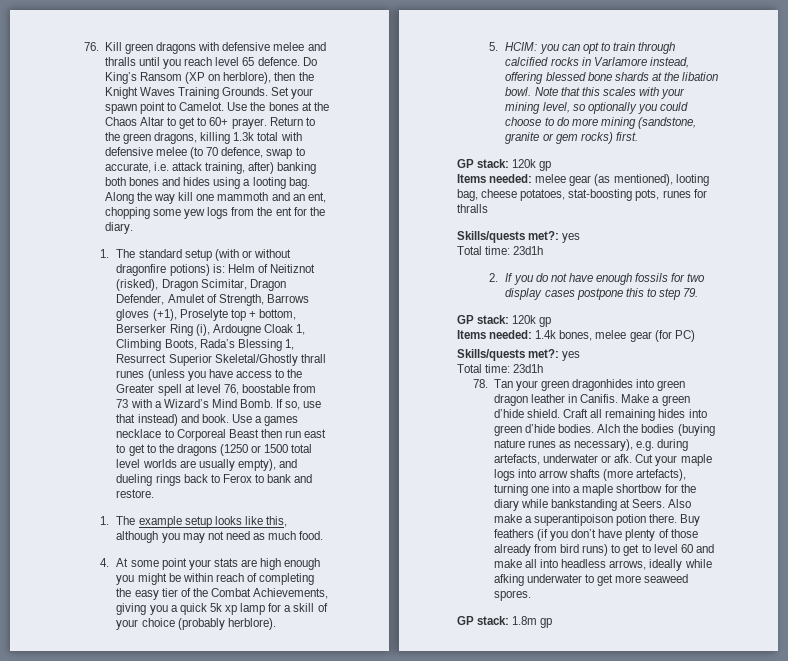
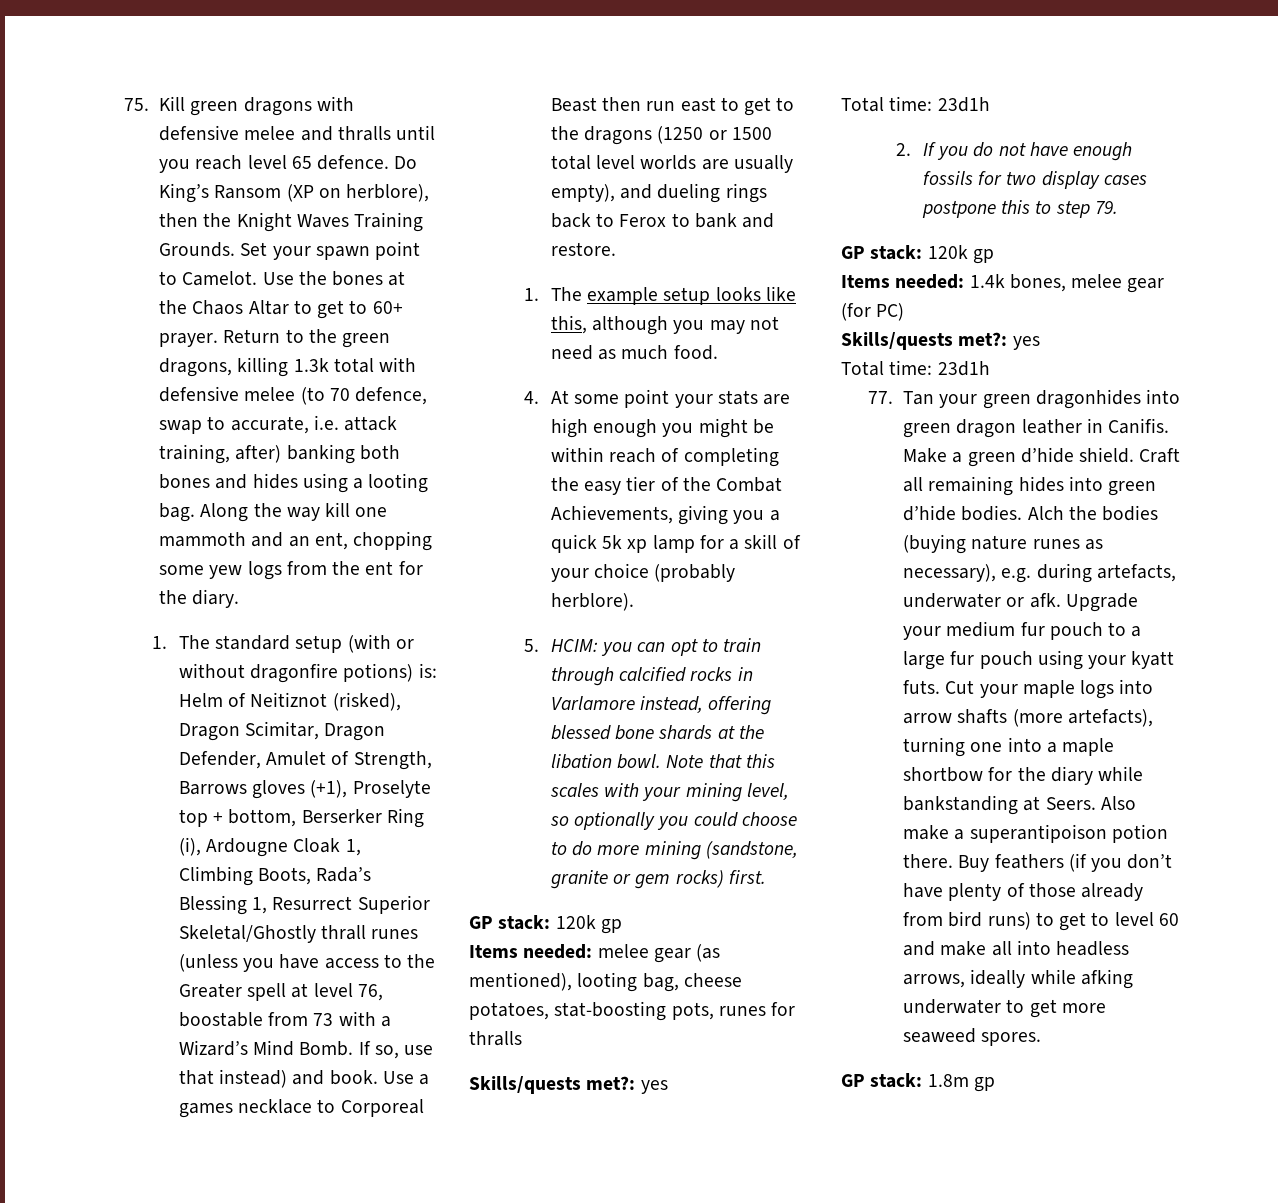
- 76. Kill green dragons with defensive melee and thralls until you reach level 65 defence.
+ 75. Kill green dragons with defensive melee and thralls until you reach level 65 defence.
- 78. Tan your green dragonhides into green dragon leather in Canifis.
+ 77. Tan your green dragonhides into green dragon leather in Canifis.
+ Upgrade your medium fur pouch to a large fur pouch using your kyatt futs.

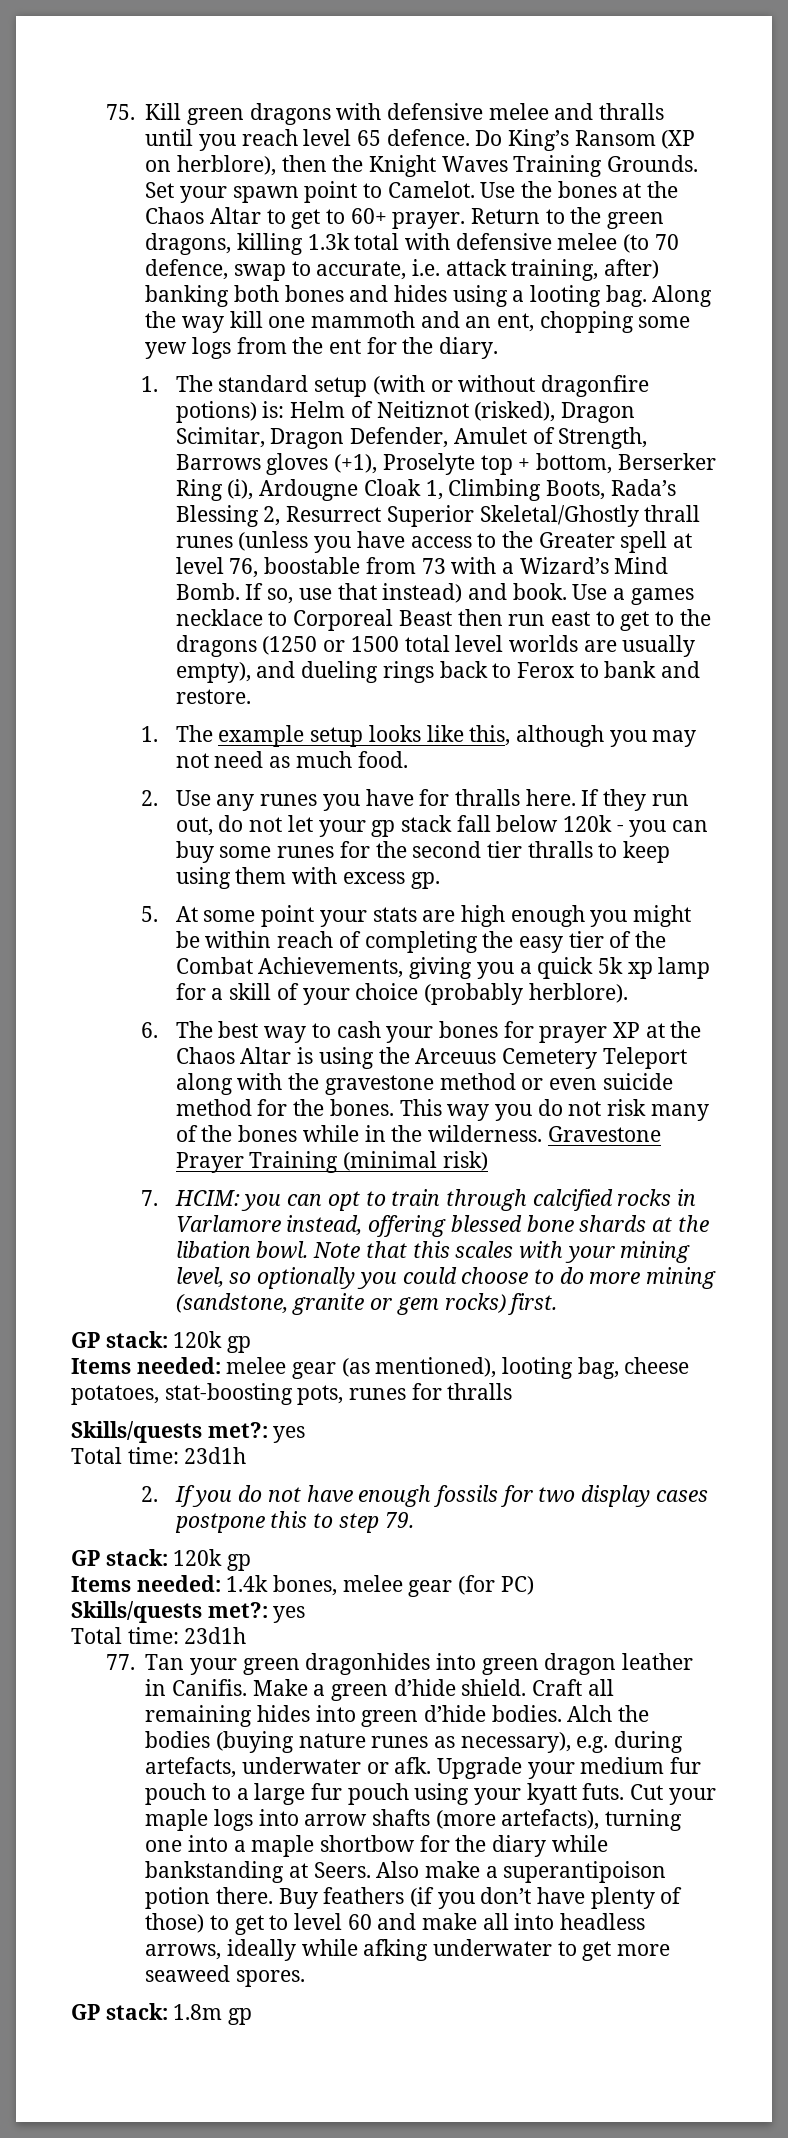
- Helm of Neitiznot (risked), Dragon Scimitar, Dragon Defender, Amulet of Strength, Barrows gloves (+1), Proselyte top + bottom, Berserker Ring (i), Ardougne Cloak 1, Climbing Boots, Rada’s Blessing 1, Resurrect Superior Skeletal/Ghostly thrall runes (unless you have access to the Greater spell at level 76, boostable from 73 with a Wizard’s Mind Bomb.
+ Helm of Neitiznot (risked), Dragon Scimitar, Dragon Defender, Amulet of Strength, Barrows gloves (+1), Proselyte top + bottom, Berserker Ring (i), Ardougne Cloak 1, Climbing Boots, Rada’s Blessing 2, Resurrect Superior Skeletal/Ghostly thrall runes (unless you have access to the Greater spell at level 76, boostable from 73 with a Wizard’s Mind Bomb.
- 4. At some point your stats are high enough you might be within reach of completing the easy tier of the Combat Achievements, giving you a quick 5k xp lamp for a skill of your choice (probably herblore).
+ 2. Use any runes you have for thralls here. If they run out, do not let your gp stack fall below 120k - you can buy some runes for the second tier thralls to keep using them with excess gp.
+ 5. At some point your stats are high enough you might be within reach of completing the easy tier of the Combat Achievements, giving you a quick 5k xp lamp for a skill of your choice (probably herblore).
- 5. HCIM: you can opt to train through calcified rocks in Varlamore instead, offering blessed bone shards at the libation bowl.
+ 6. The best way to cash your bones for prayer XP at the Chaos Altar is using the Arceuus Cemetery Teleport along with the gravestone method or even suicide method for the bones. This way you do not risk many of the bones while in the wilderness. Gravestone Prayer Training (minimal risk)
+ 7. HCIM: you can opt to train through calcified rocks in Varlamore instead, offering blessed bone shards at the libation bowl.
- Buy feathers (if you don’t have plenty of those already from bird runs) to get to level 60 and make all into headless arrows, ideally while afking underwater to get more seaweed spores.
+ Buy feathers (if you don’t have plenty of those) to get to level 60 and make all into headless arrows, ideally while afking underwater to get more seaweed spores.

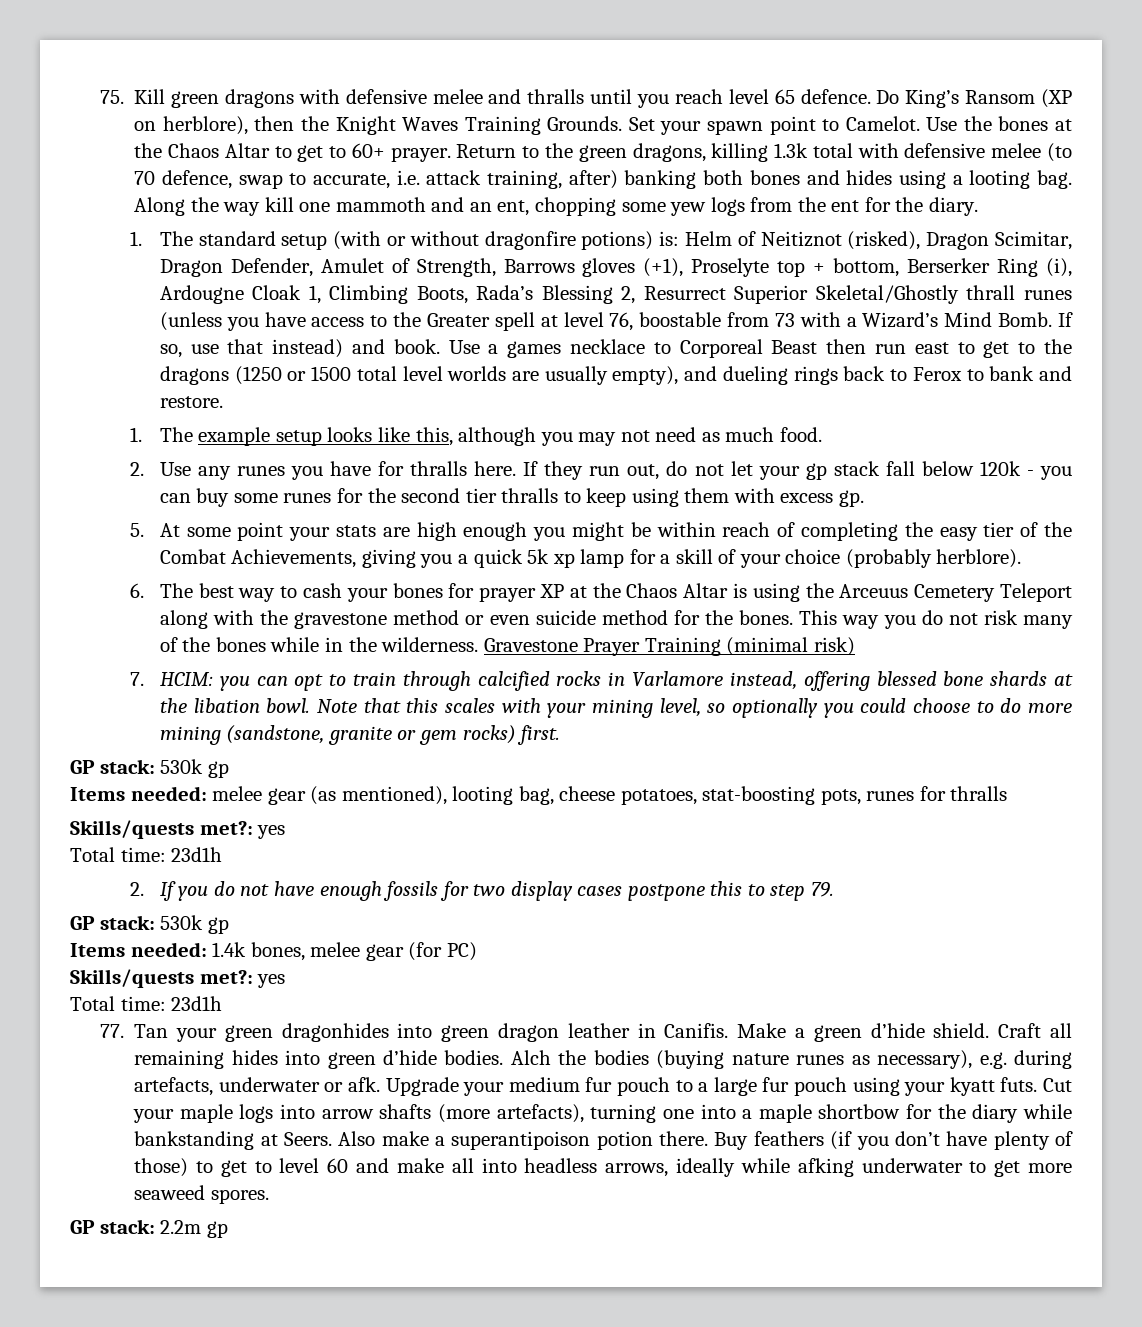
  Note that this scales with your mining level, so optionally you could choose to do more mining (sandstone, granite or gem rocks) first.
- GP stack: 120k gp
+ GP stack: 530k gp
  2. If you do not have enough fossils for two display cases postpone this to step 79.
- GP stack: 120k gp
+ GP stack: 530k gp
- GP stack: 1.8m gp
+ GP stack: 2.2m gp

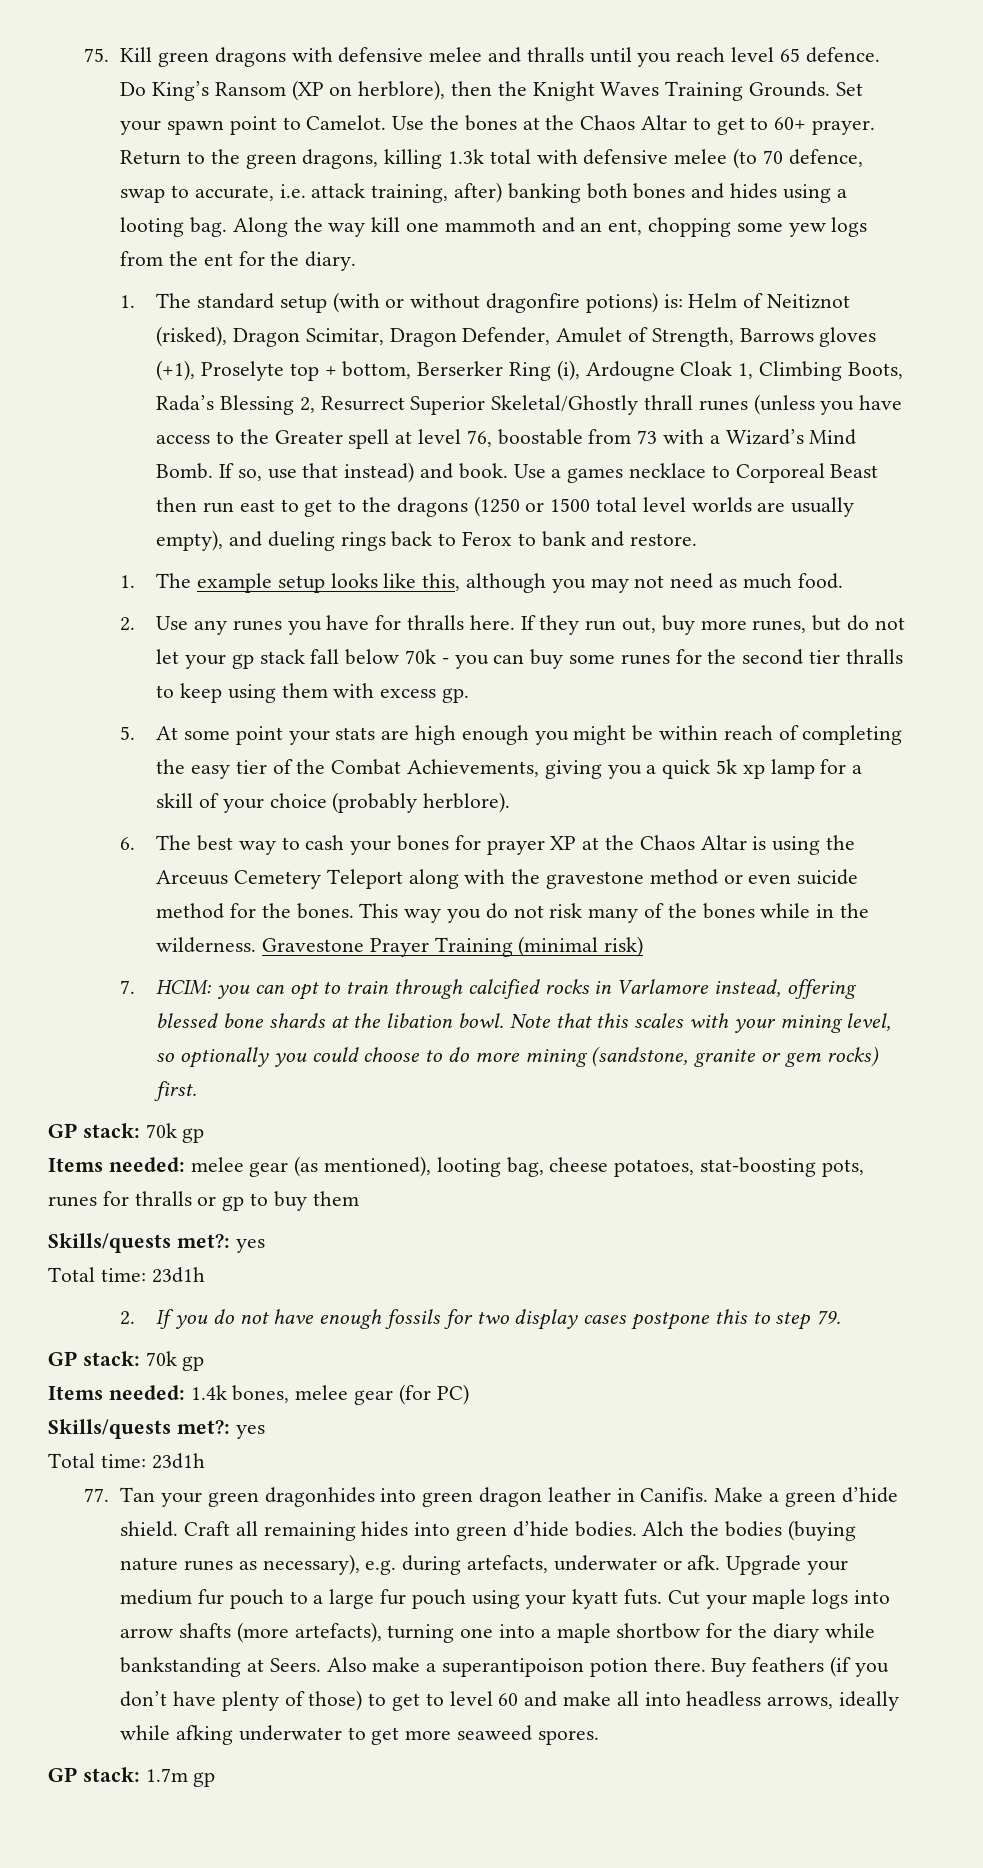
- If they run out, do not let your gp stack fall below 120k - you can buy some runes for the second tier thralls to keep using them with excess gp.
+ If they run out, buy more runes, but do not let your gp stack fall below 70k - you can buy some runes for the second tier thralls to keep using them with excess gp.
  Note that this scales with your mining level, so optionally you could choose to do more mining (sandstone, granite or gem rocks) first.
- GP stack: 530k gp
+ GP stack: 70k gp
- Items needed: melee gear (as mentioned), looting bag, cheese potatoes, stat-boosting pots, runes for thralls
+ Items needed: melee gear (as mentioned), looting bag, cheese potatoes, stat-boosting pots, runes for thralls or gp to buy them
  2. If you do not have enough fossils for two display cases postpone this to step 79.
- GP stack: 530k gp
+ GP stack: 70k gp
- GP stack: 2.2m gp
+ GP stack: 1.7m gp

